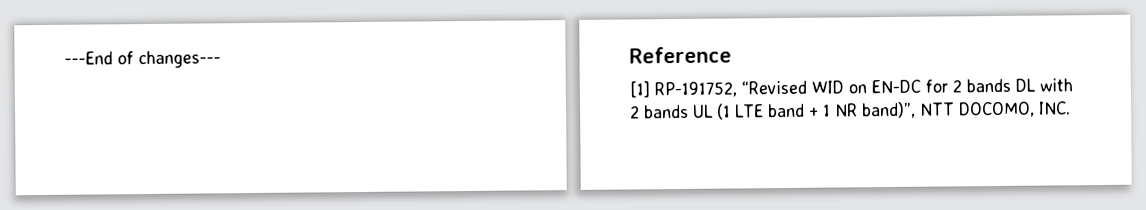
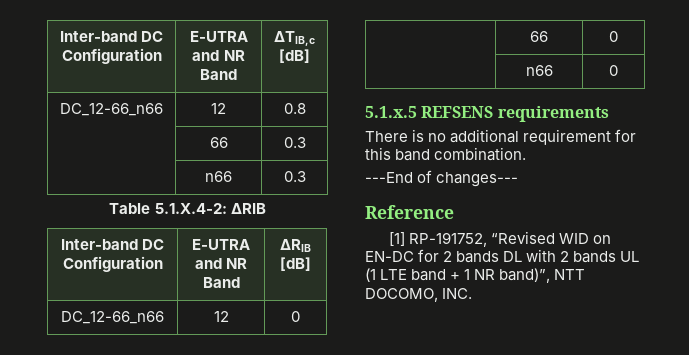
+ Inter-band DC Configuration | E-UTRA and NR Band | ΔTIB,c [dB]
+ DC_12-66_n66 | 12 | 0.8
+ | 66 | 0.3
+ | n66 | 0.3
+ Table 5.1.X.4-2: ΔRIB
+ Inter-band DC Configuration | E-UTRA and NR Band | ΔRIB [dB]
+ DC_12-66_n66 | 12 | 0
+ | 66 | 0
+ | n66 | 0
+ 5.1.x.5 REFSENS requirements
+ There is no additional requirement for this band combination.

